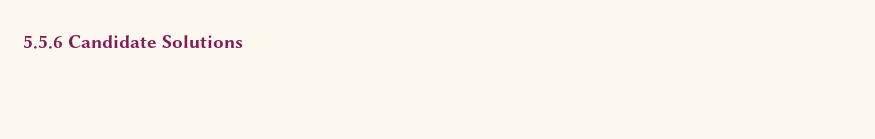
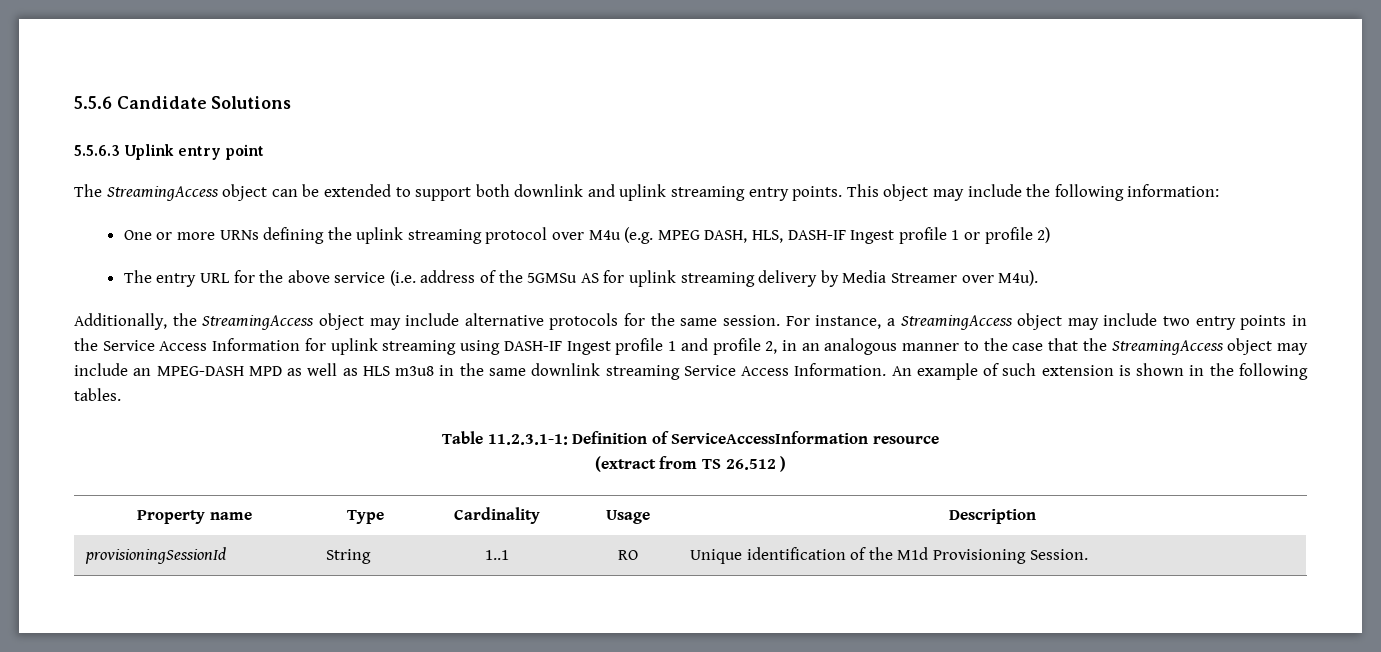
+ 5.5.6.3 Uplink entry point
+ The StreamingAccess object can be extended to support both downlink and uplink streaming entry points. This object may include the following information:
+ One or more URNs defining the uplink streaming protocol over M4u (e.g. MPEG DASH, HLS, DASH-IF Ingest profile 1 or profile 2)
+ The entry URL for the above service (i.e. address of the 5GMSu AS for uplink streaming delivery by Media Streamer over M4u).
+ Additionally, the StreamingAccess object may include alternative protocols for the same session. For instance, a StreamingAccess object may include two entry points in the Service Access Information for uplink streaming using DASH-IF Ingest profile 1 and profile 2, in an analogous manner to the case that the StreamingAccess object may include an MPEG-DASH MPD as well as HLS m3u8 in the same downlink streaming Service Access Information. An example of such extension is shown in the following tables.
+ Table 11.2.3.1-1: Definition of ServiceAccessInformation resource
+ (extract from TS 26.512 )
+ Property name | Type | Cardinality | Usage | Description
+ provisioningSessionId | String | 1..1 | RO | Unique identification of the M1d Provisioning Session.

